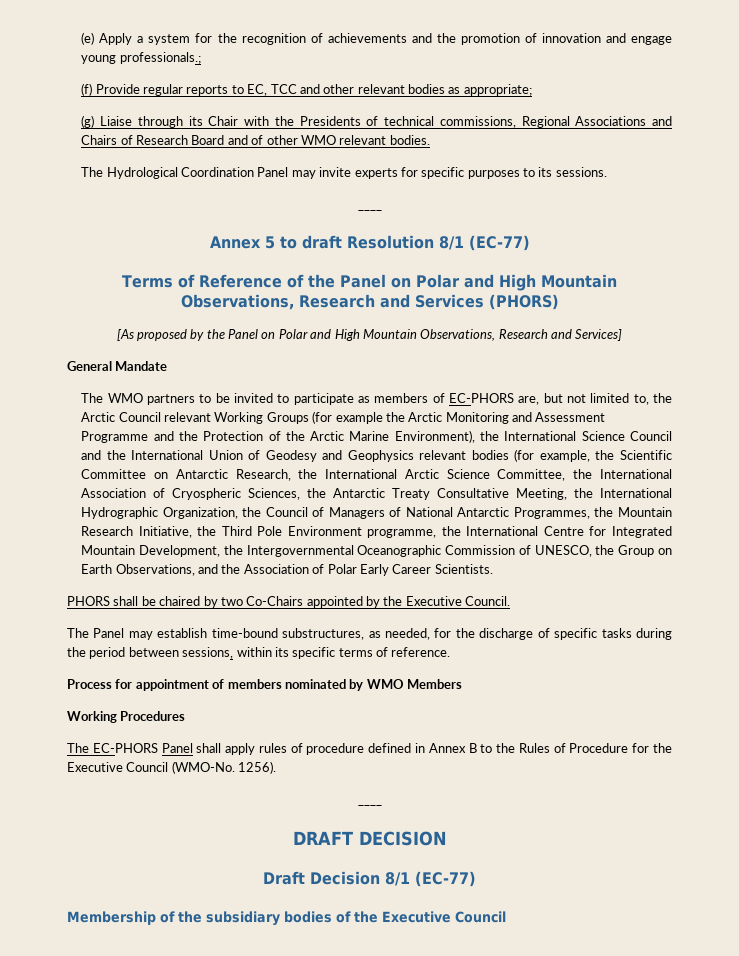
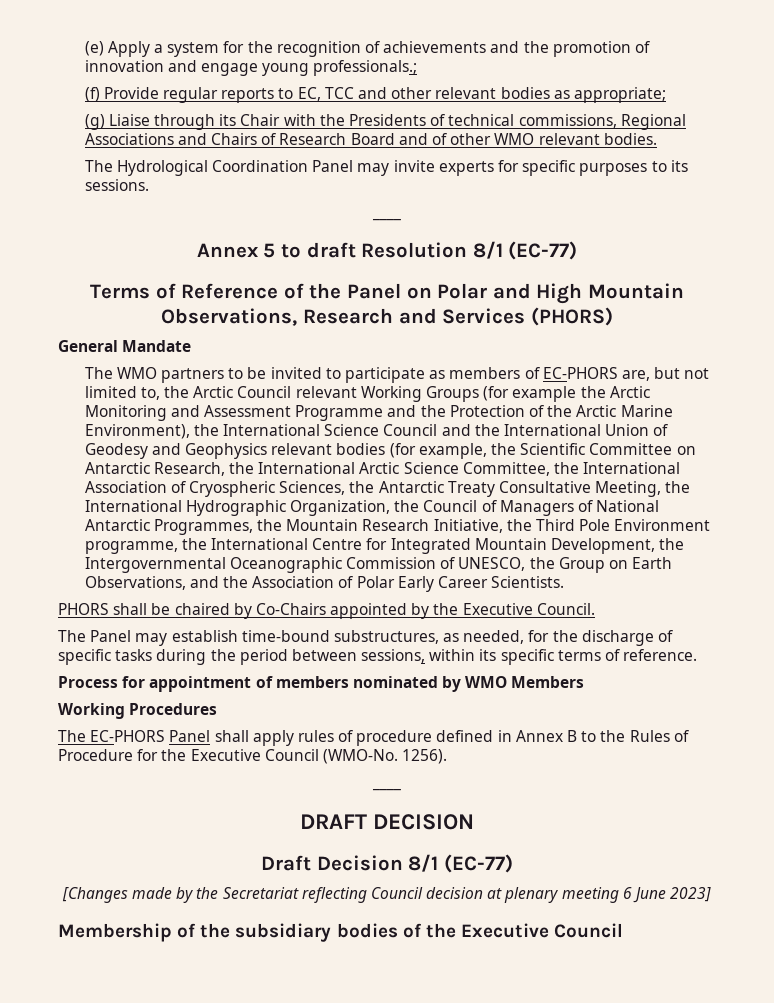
- [As proposed by the Panel on Polar and High Mountain Observations, Research and Services]
- PHORS shall be chaired by two Co-Chairs appointed by the Executive Council.
+ PHORS shall be chaired by Co-Chairs appointed by the Executive Council.
+ [Changes made by the Secretariat reflecting Council decision at plenary meeting 6 June 2023]

